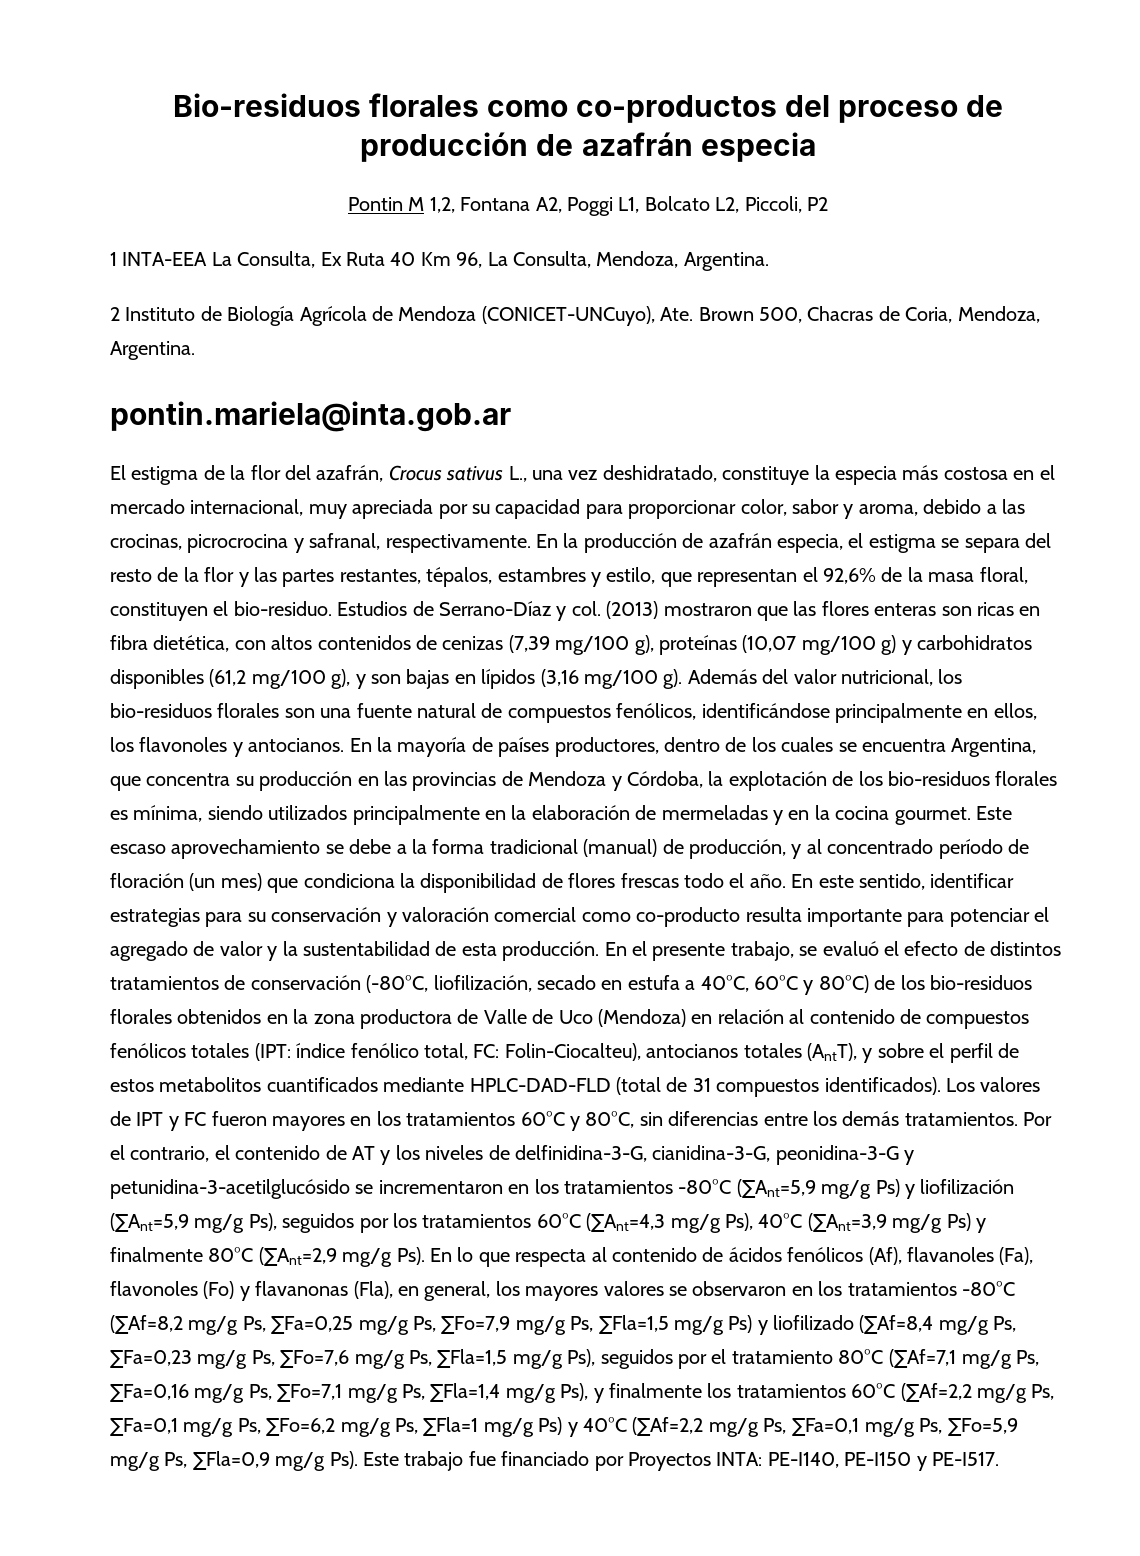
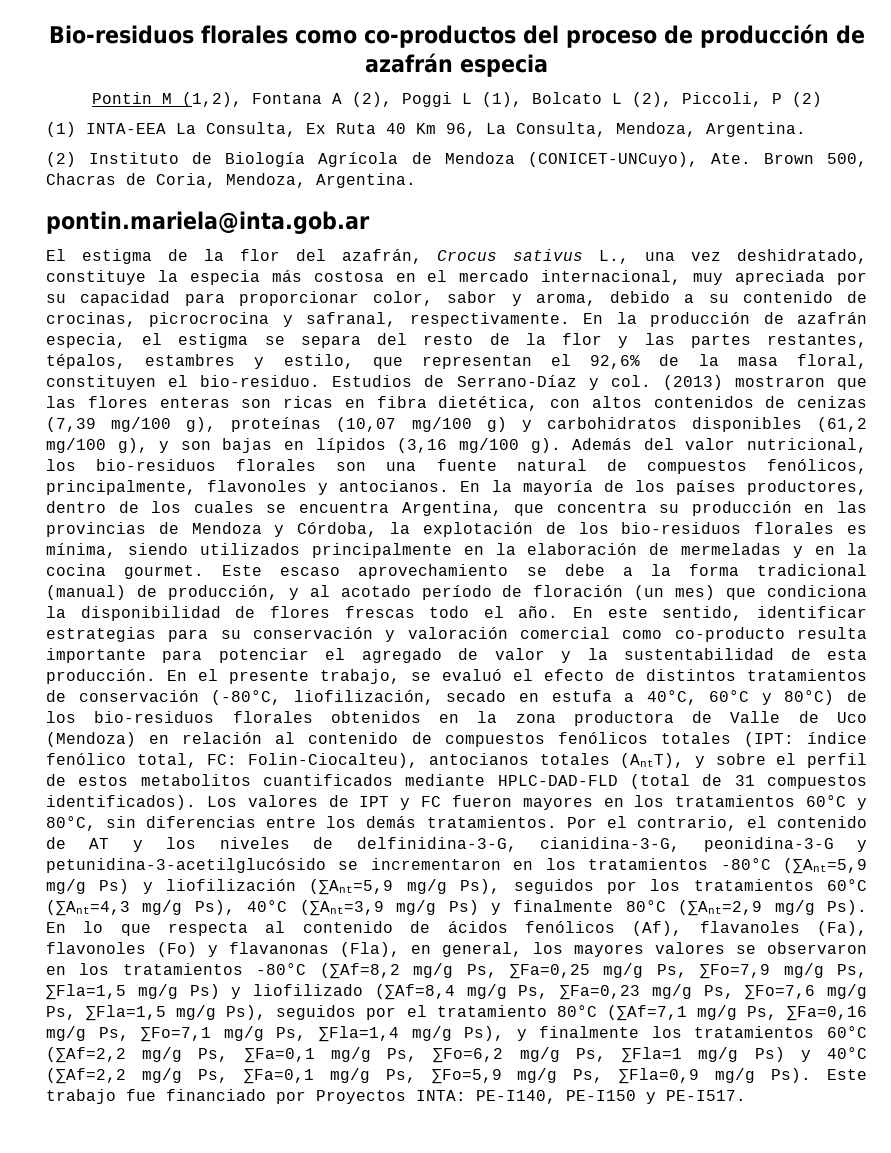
- Pontin M 1,2, Fontana A2, Poggi L1, Bolcato L2, Piccoli, P2
- 1 INTA-EEA La Consulta, Ex Ruta 40 Km 96, La Consulta, Mendoza, Argentina.
+ Pontin M (1,2), Fontana A (2), Poggi L (1), Bolcato L (2), Piccoli, P (2)
+ (1) INTA-EEA La Consulta, Ex Ruta 40 Km 96, La Consulta, Mendoza, Argentina.
- 2 Instituto de Biología Agrícola de Mendoza (CONICET-UNCuyo), Ate. Brown 500, Chacras de Coria, Mendoza, Argentina.
+ (2) Instituto de Biología Agrícola de Mendoza (CONICET-UNCuyo), Ate. Brown 500, Chacras de Coria, Mendoza, Argentina.
- El estigma de la flor del azafrán, Crocus sativus L., una vez deshidratado, constituye la especia más costosa en el mercado internacional, muy apreciada por su capacidad para proporcionar color, sabor y aroma, debido a las crocinas, picrocrocina y safranal, respectivamente.
+ El estigma de la flor del azafrán, Crocus sativus L., una vez deshidratado, constituye la especia más costosa en el mercado internacional, muy apreciada por su capacidad para proporcionar color, sabor y aroma, debido a su contenido de crocinas, picrocrocina y safranal, respectivamente.
- Además del valor nutricional, los bio-residuos florales son una fuente natural de compuestos fenólicos, identificándose principalmente en ellos, los flavonoles y antocianos.
+ Además del valor nutricional, los bio-residuos florales son una fuente natural de compuestos fenólicos, principalmente, flavonoles y antocianos.
- En la mayoría de países productores, dentro de los cuales se encuentra Argentina, que concentra su producción en las provincias de Mendoza y Córdoba, la explotación de los bio-residuos florales es mínima, siendo utilizados principalmente en la elaboración de mermeladas y en la cocina gourmet.
+ En la mayoría de los países productores, dentro de los cuales se encuentra Argentina, que concentra su producción en las provincias de Mendoza y Córdoba, la explotación de los bio-residuos florales es mínima, siendo utilizados principalmente en la elaboración de mermeladas y en la cocina gourmet.
- Este escaso aprovechamiento se debe a la forma tradicional (manual) de producción, y al concentrado período de floración (un mes) que condiciona la disponibilidad de flores frescas todo el año.
+ Este escaso aprovechamiento se debe a la forma tradicional (manual) de producción, y al acotado período de floración (un mes) que condiciona la disponibilidad de flores frescas todo el año.

